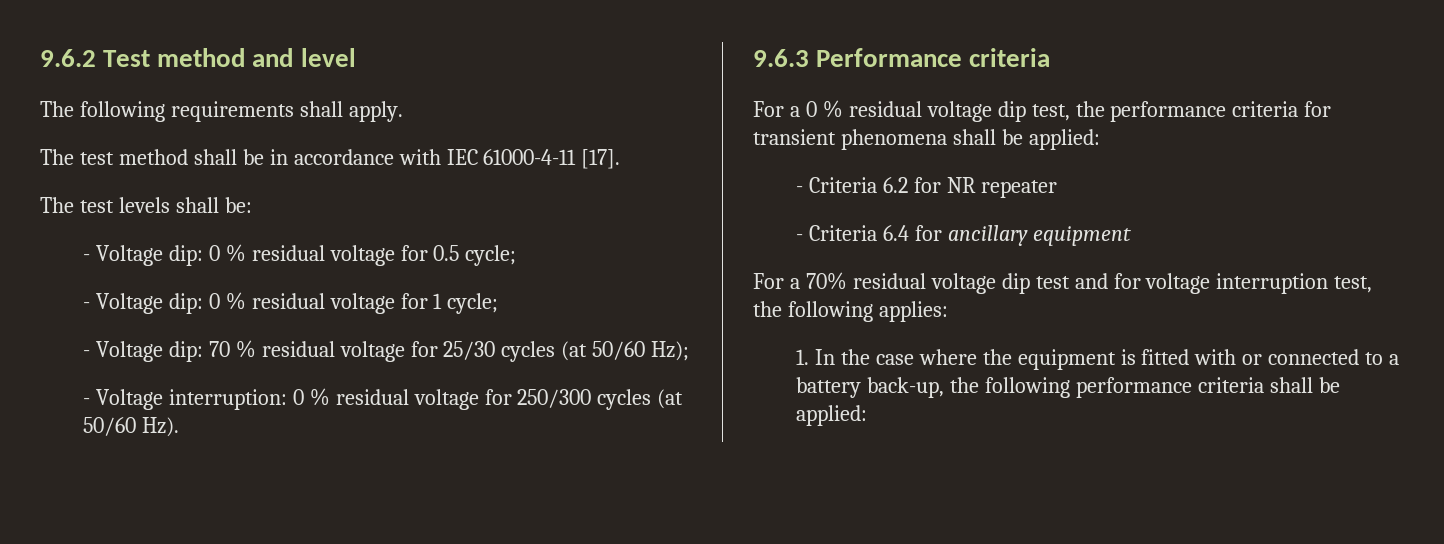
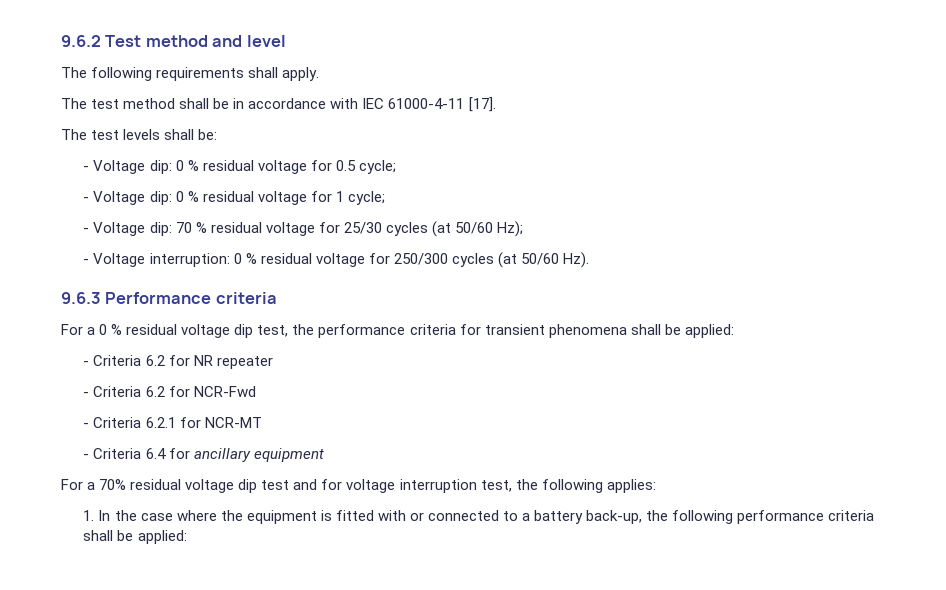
+ - Criteria 6.2 for NCR-Fwd
+ - Criteria 6.2.1 for NCR-MT

